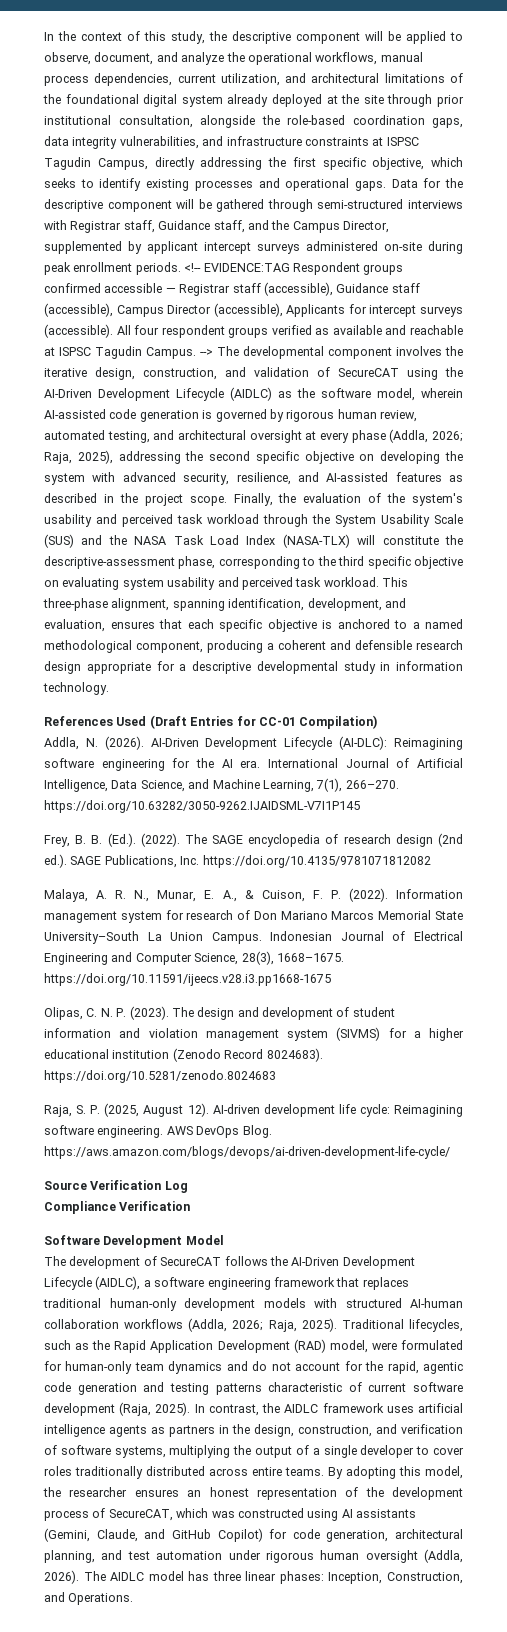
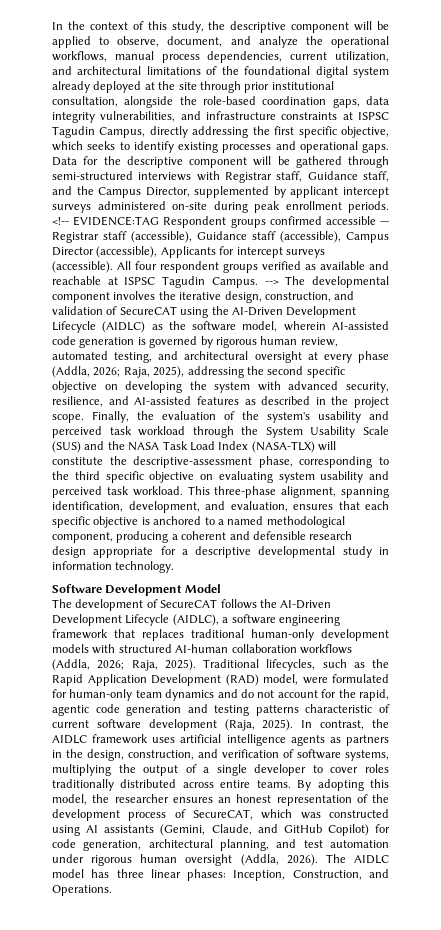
- References Used (Draft Entries for CC-01 Compilation)
- Addla, N. (2026). AI-Driven Development Lifecycle (AI-DLC): Reimagining software engineering for the AI era. International Journal of Artificial Intelligence, Data Science, and Machine Learning, 7(1), 266–270. https://doi.org/10.63282/3050-9262.IJAIDSML-V7I1P145
- Frey, B. B. (Ed.). (2022). The SAGE encyclopedia of research design (2nd ed.). SAGE Publications, Inc. https://doi.org/10.4135/9781071812082
- Malaya, A. R. N., Munar, E. A., & Cuison, F. P. (2022). Information management system for research of Don Mariano Marcos Memorial State University–South La Union Campus. Indonesian Journal of Electrical Engineering and Computer Science, 28(3), 1668–1675. https://doi.org/10.11591/ijeecs.v28.i3.pp1668-1675
- Olipas, C. N. P. (2023). The design and development of student information and violation management system (SIVMS) for a higher educational institution (Zenodo Record 8024683). https://doi.org/10.5281/zenodo.8024683
- Raja, S. P. (2025, August 12). AI-driven development life cycle: Reimagining software engineering. AWS DevOps Blog. https://aws.amazon.com/blogs/devops/ai-driven-development-life-cycle/
- Source Verification Log
- Compliance Verification

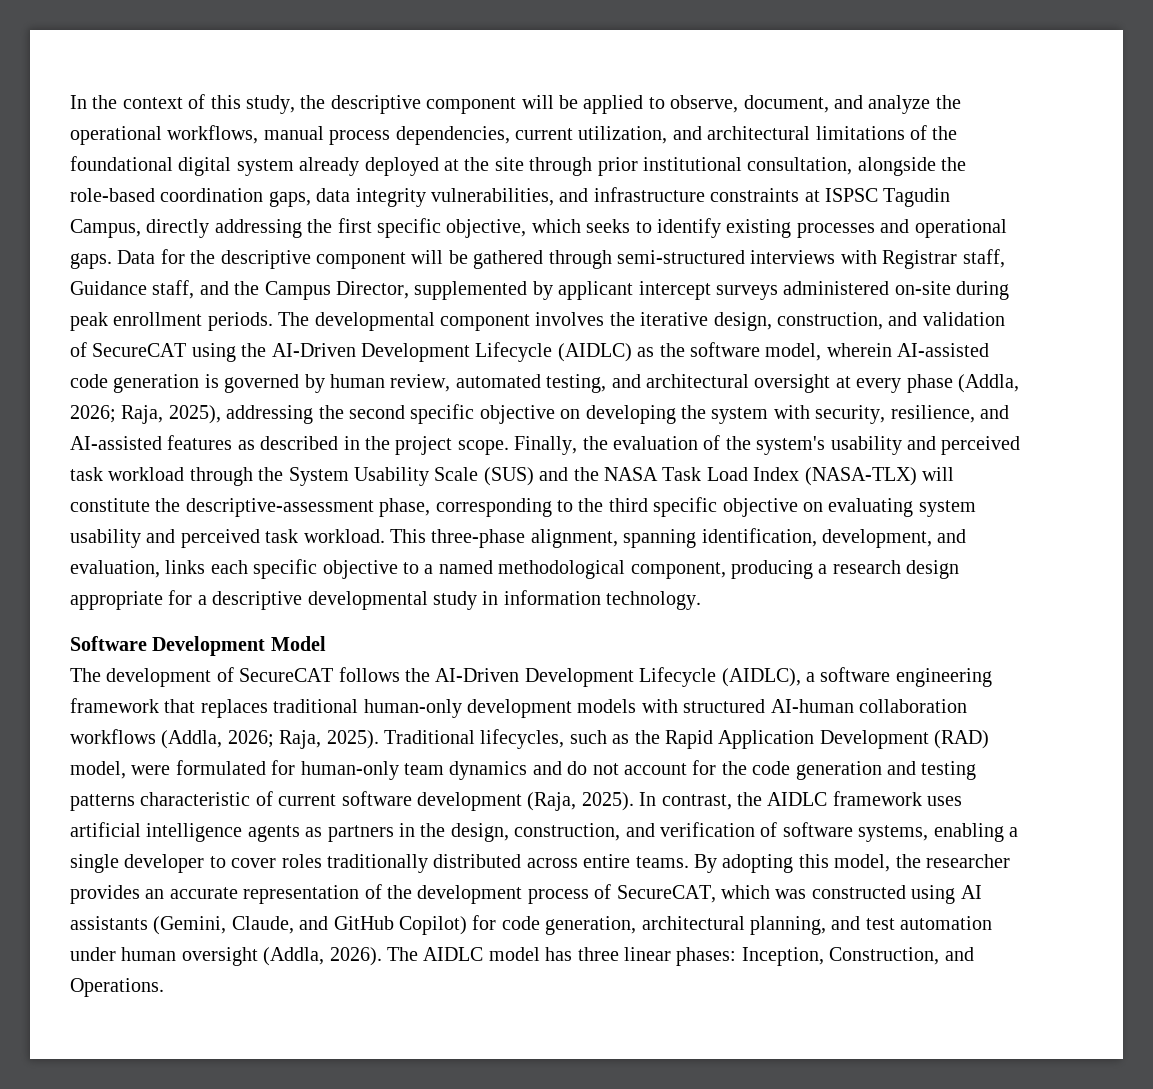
- <!-- EVIDENCE:TAG Respondent groups confirmed accessible — Registrar staff (accessible), Guidance staff (accessible), Campus Director (accessible), Applicants for intercept surveys (accessible). All four respondent groups verified as available and reachable at ISPSC Tagudin Campus. --> The developmental component involves the iterative design, construction, and validation of SecureCAT using the AI-Driven Development Lifecycle (AIDLC) as the software model, wherein AI-assisted code generation is governed by rigorous human review, automated testing, and architectural oversight at every phase (Addla, 2026;
+ The developmental component involves the iterative design, construction, and validation of SecureCAT using the AI-Driven Development Lifecycle (AIDLC) as the software model, wherein AI-assisted code generation is governed by human review, automated testing, and architectural oversight at every phase (Addla, 2026;
- Raja, 2025), addressing the second specific objective on developing the system with advanced security, resilience, and AI-assisted features as described in the project scope.
+ Raja, 2025), addressing the second specific objective on developing the system with security, resilience, and AI-assisted features as described in the project scope.
- This three-phase alignment, spanning identification, development, and evaluation, ensures that each specific objective is anchored to a named methodological component, producing a coherent and defensible research design appropriate for a descriptive developmental study in information technology.
+ This three-phase alignment, spanning identification, development, and evaluation, links each specific objective to a named methodological component, producing a research design appropriate for a descriptive developmental study in information technology.
- Traditional lifecycles, such as the Rapid Application Development (RAD) model, were formulated for human-only team dynamics and do not account for the rapid, agentic code generation and testing patterns characteristic of current software development (Raja, 2025).
+ Traditional lifecycles, such as the Rapid Application Development (RAD) model, were formulated for human-only team dynamics and do not account for the code generation and testing patterns characteristic of current software development (Raja, 2025).
- In contrast, the AIDLC framework uses artificial intelligence agents as partners in the design, construction, and verification of software systems, multiplying the output of a single developer to cover roles traditionally distributed across entire teams.
+ In contrast, the AIDLC framework uses artificial intelligence agents as partners in the design, construction, and verification of software systems, enabling a single developer to cover roles traditionally distributed across entire teams.
- By adopting this model, the researcher ensures an honest representation of the development process of SecureCAT, which was constructed using AI assistants (Gemini, Claude, and GitHub Copilot) for code generation, architectural planning, and test automation under rigorous human oversight (Addla, 2026).
+ By adopting this model, the researcher provides an accurate representation of the development process of SecureCAT, which was constructed using AI assistants (Gemini, Claude, and GitHub Copilot) for code generation, architectural planning, and test automation under human oversight (Addla, 2026).

